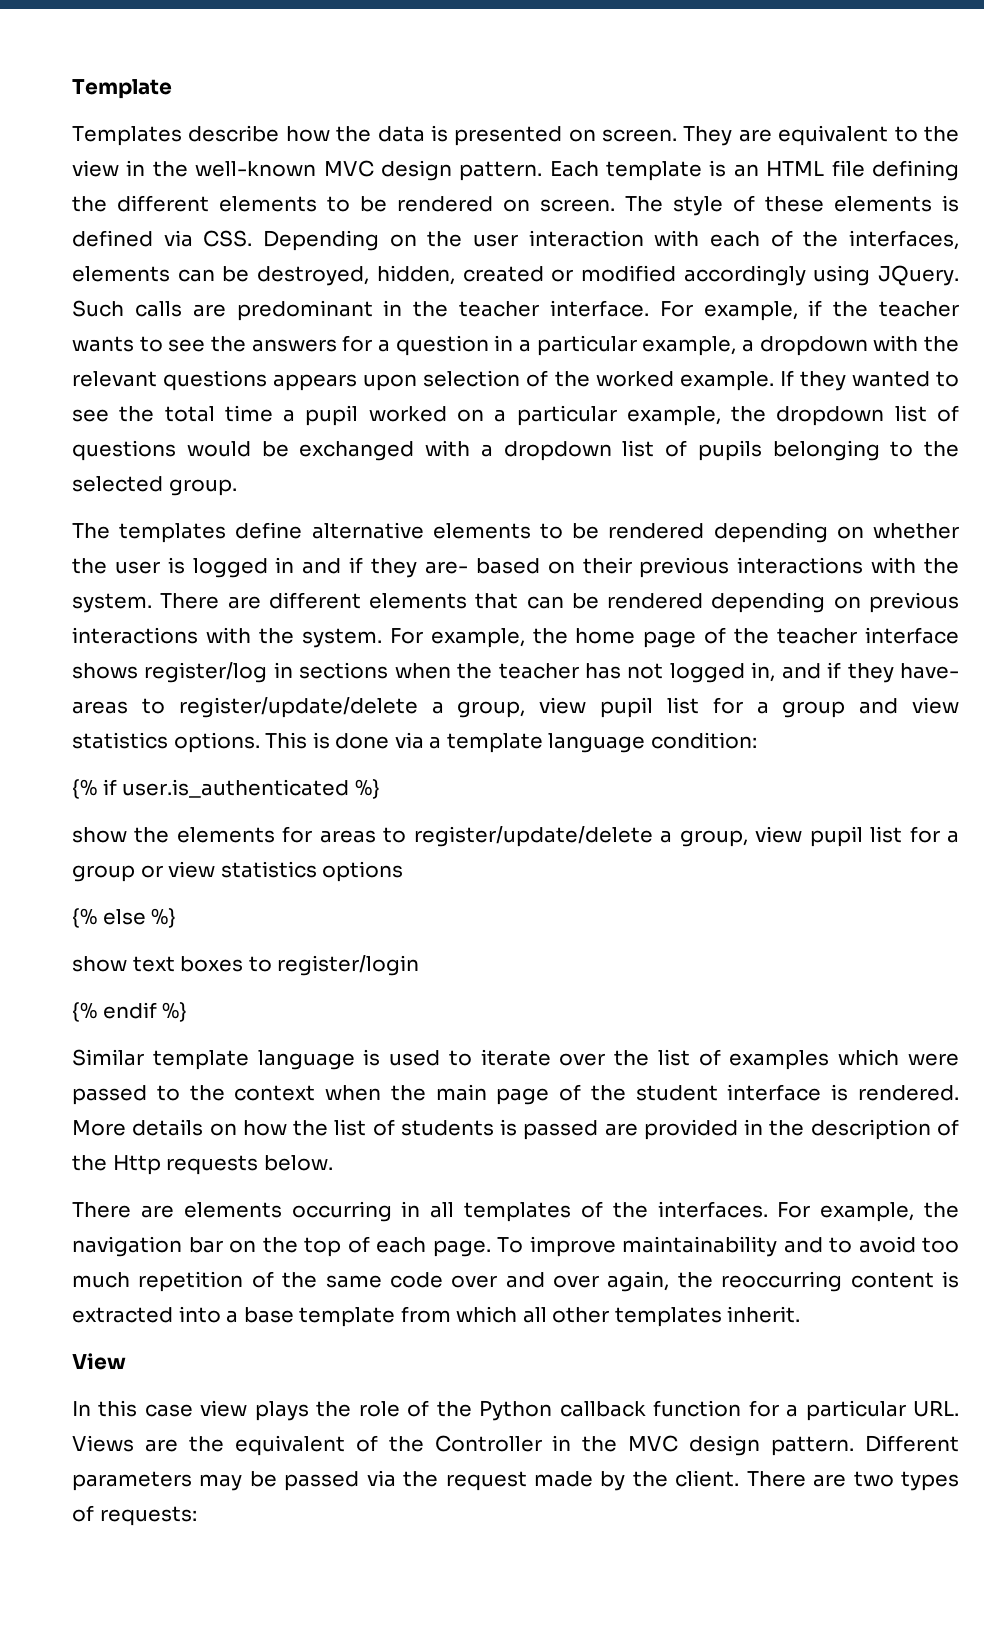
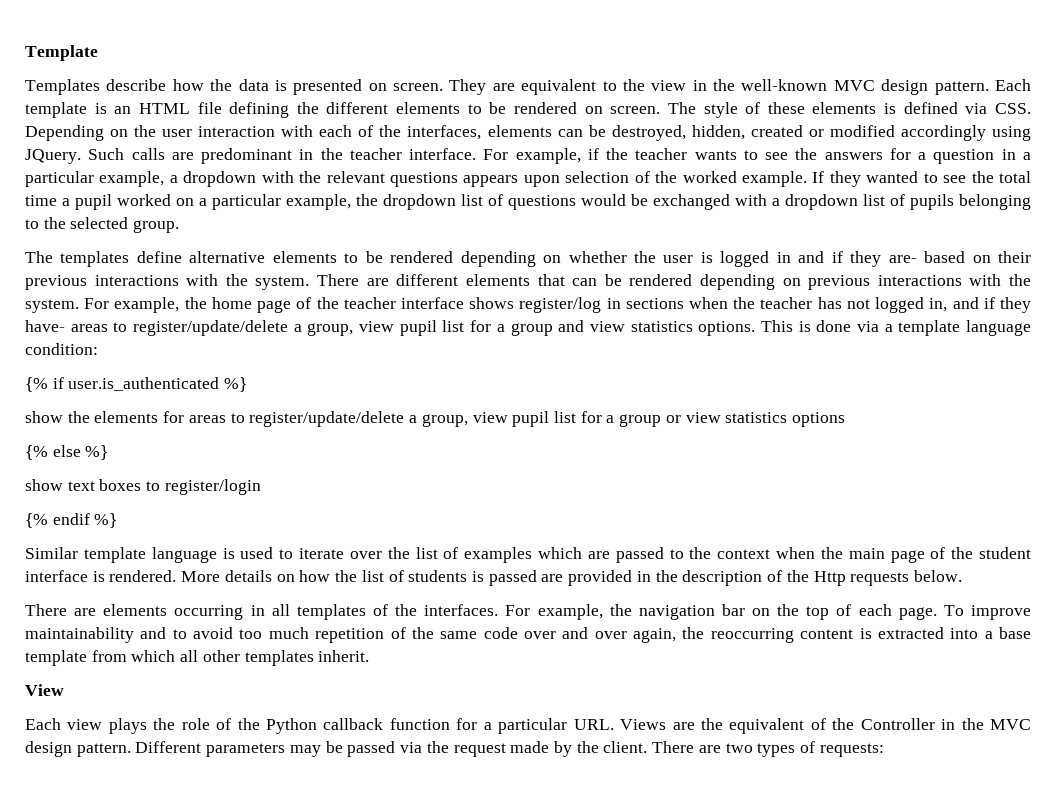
- Similar template language is used to iterate over the list of examples which were passed to the context when the main page of the student interface is rendered.
+ Similar template language is used to iterate over the list of examples which are passed to the context when the main page of the student interface is rendered.
- In this case view plays the role of the Python callback function for a particular URL. Views are the equivalent of the Controller in the MVC design pattern.
+ Each view plays the role of the Python callback function for a particular URL. Views are the equivalent of the Controller in the MVC design pattern.

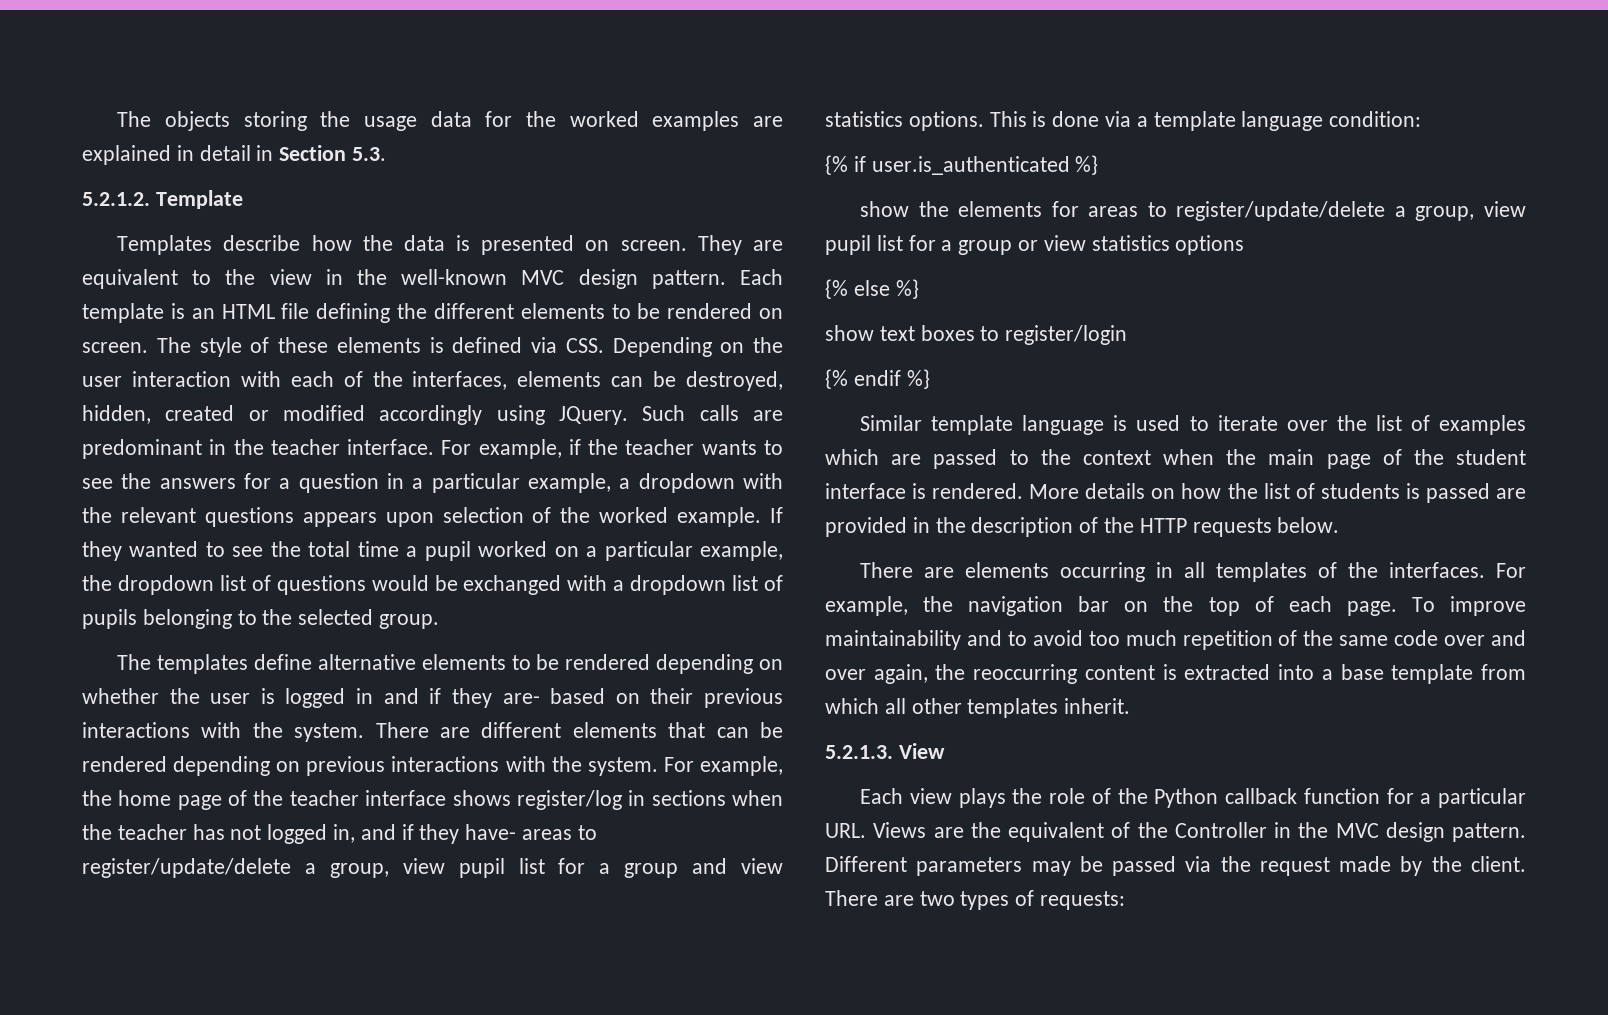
- Template
+ The objects storing the usage data for the worked examples are explained in detail in Section 5.3.
+ 5.2.1.2. Template
- More details on how the list of students is passed are provided in the description of the Http requests below.
+ More details on how the list of students is passed are provided in the description of the HTTP requests below.
- View
+ 5.2.1.3. View

